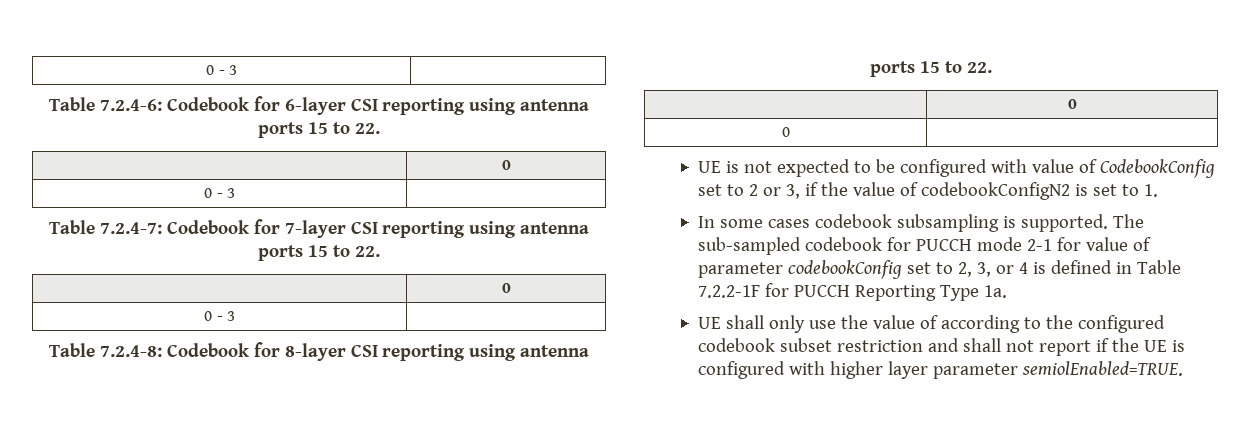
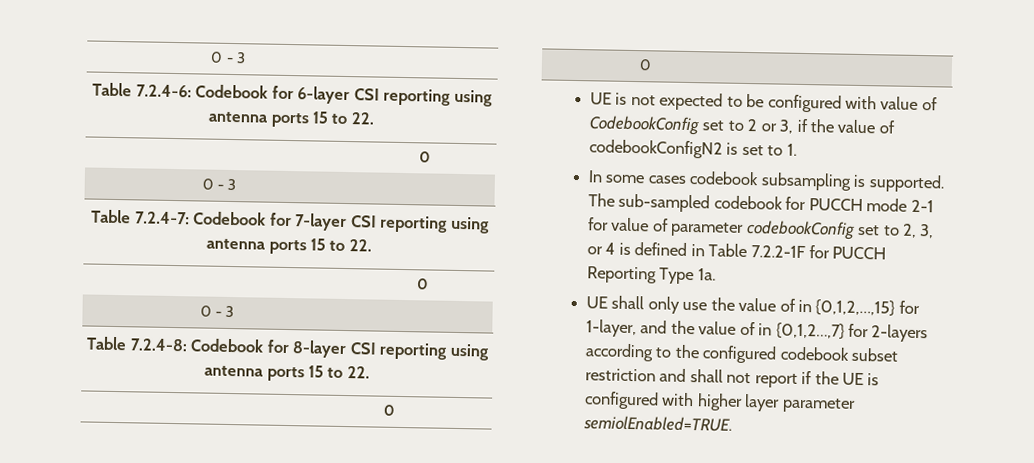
- UE shall only use the value of according to the configured codebook subset restriction and shall not report if the UE is configured with higher layer parameter semiolEnabled=TRUE.
+ UE shall only use the value of in {0,1,2,…,15} for 1-layer, and the value of in {0,1,2…,7} for 2-layers according to the configured codebook subset restriction and shall not report if the UE is configured with higher layer parameter semiolEnabled=TRUE.

